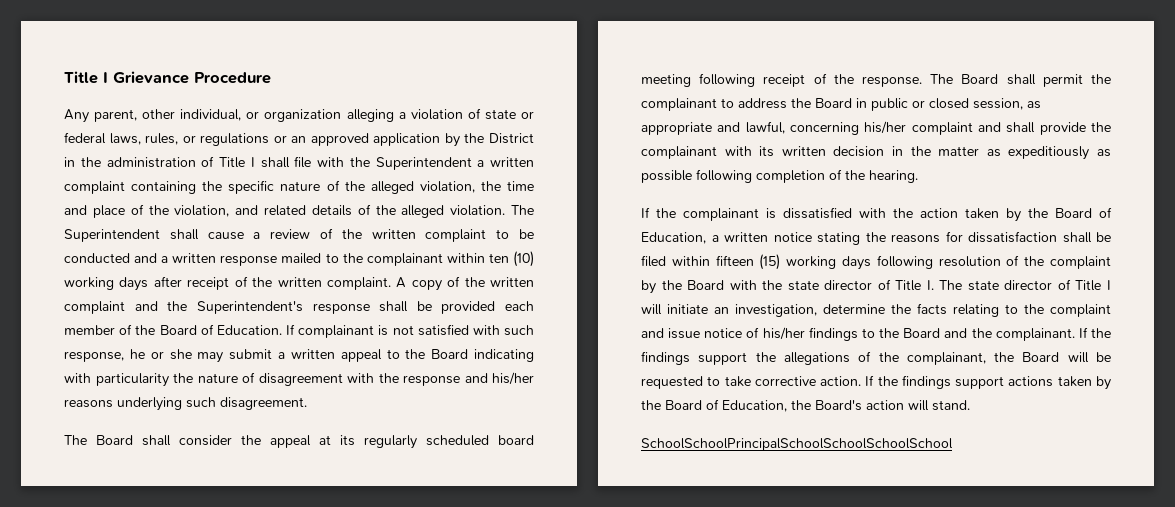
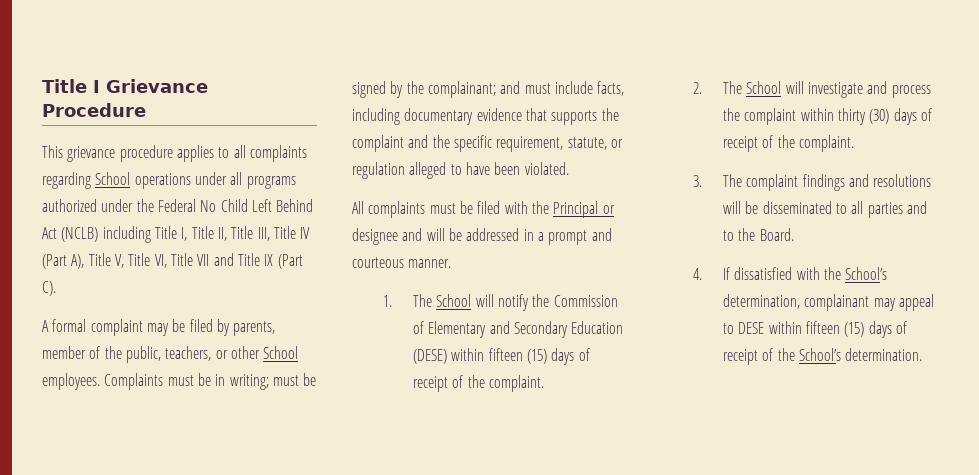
- Any parent, other individual, or organization alleging a violation of state or federal laws, rules, or regulations or an approved application by the District in the administration of Title I shall file with the Superintendent a written complaint containing the specific nature of the alleged violation, the time and place of the violation, and related details of the alleged violation. The Superintendent shall cause a review of the written complaint to be conducted and a written response mailed to the complainant within ten (10) working days after receipt of the written complaint. A copy of the written complaint and the Superintendent's response shall be provided each member of the Board of Education. If complainant is not satisfied with such response, he or she may submit a written appeal to the Board indicating with particularity the nature of disagreement with the response and his/her reasons underlying such disagreement.
- The Board shall consider the appeal at its regularly scheduled board meeting following receipt of the response. The Board shall permit the complainant to address the Board in public or closed session, as appropriate and lawful, concerning his/her complaint and shall provide the complainant with its written decision in the matter as expeditiously as possible following completion of the hearing.
- If the complainant is dissatisfied with the action taken by the Board of Education, a written notice stating the reasons for dissatisfaction shall be filed within fifteen (15) working days following resolution of the complaint by the Board with the state director of Title I. The state director of Title I will initiate an investigation, determine the facts relating to the complaint and issue notice of his/her findings to the Board and the complainant. If the findings support the allegations of the complainant, the Board will be requested to take corrective action. If the findings support actions taken by the Board of Education, the Board's action will stand.
- SchoolSchoolPrincipalSchoolSchoolSchoolSchool
+ This grievance procedure applies to all complaints regarding School operations under all programs authorized under the Federal No Child Left Behind Act (NCLB) including Title I, Title II, Title III, Title IV (Part A), Title V, Title VI, Title VII and Title IX (Part C).
+ A formal complaint may be filed by parents, member of the public, teachers, or other School employees. Complaints must be in writing; must be signed by the complainant; and must include facts, including documentary evidence that supports the complaint and the specific requirement, statute, or regulation alleged to have been violated.
+ All complaints must be filed with the Principal or designee and will be addressed in a prompt and courteous manner.
+ 1. The School will notify the Commission of Elementary and Secondary Education (DESE) within fifteen (15) days of receipt of the complaint.
+ 2. The School will investigate and process the complaint within thirty (30) days of receipt of the complaint.
+ 3. The complaint findings and resolutions will be disseminated to all parties and to the Board.
+ 4. If dissatisfied with the School’s determination, complainant may appeal to DESE within fifteen (15) days of receipt of the School’s determination.

